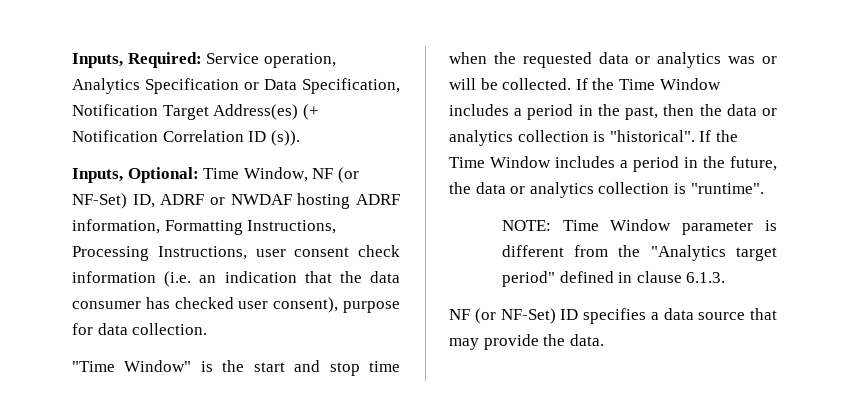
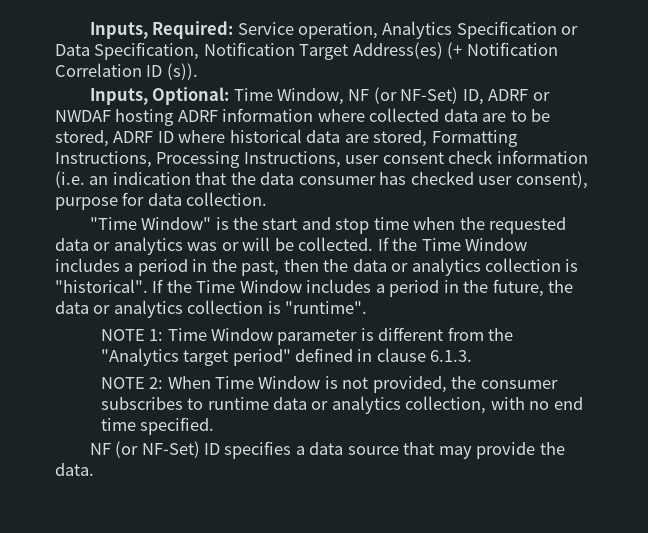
- Inputs, Optional: Time Window, NF (or NF-Set) ID, ADRF or NWDAF hosting ADRF information, Formatting Instructions, Processing Instructions, user consent check information (i.e. an indication that the data consumer has checked user consent), purpose for data collection.
+ Inputs, Optional: Time Window, NF (or NF-Set) ID, ADRF or NWDAF hosting ADRF information where collected data are to be stored, ADRF ID where historical data are stored, Formatting Instructions, Processing Instructions, user consent check information (i.e. an indication that the data consumer has checked user consent), purpose for data collection.
- NOTE: Time Window parameter is different from the "Analytics target period" defined in clause 6.1.3.
+ NOTE 1: Time Window parameter is different from the "Analytics target period" defined in clause 6.1.3.
+ NOTE 2: When Time Window is not provided, the consumer subscribes to runtime data or analytics collection, with no end time specified.

